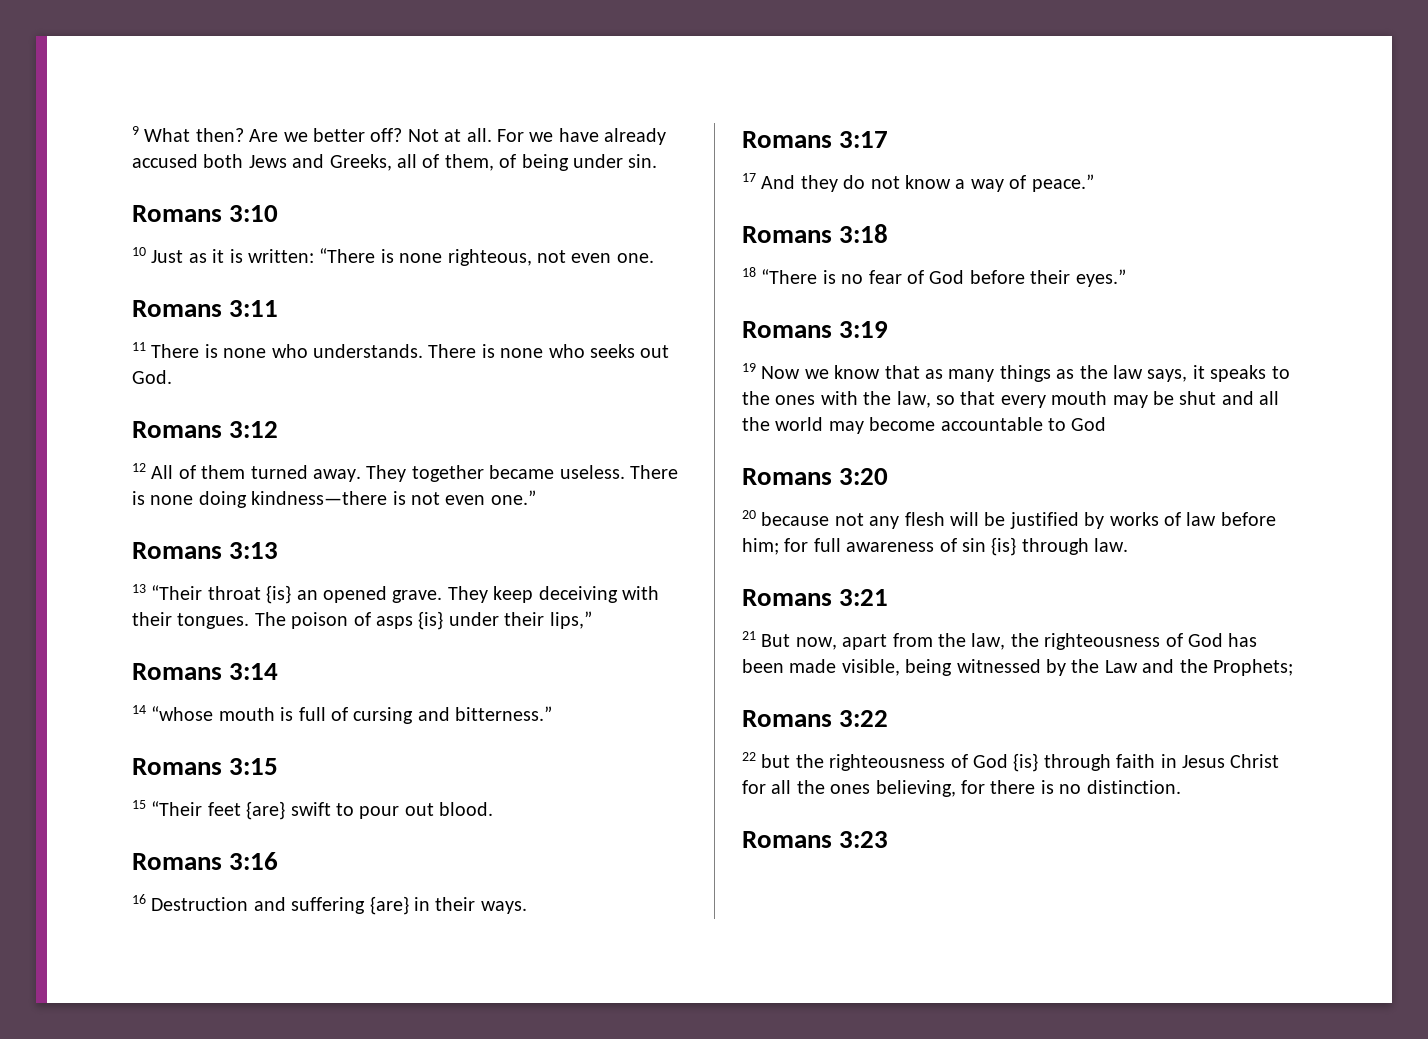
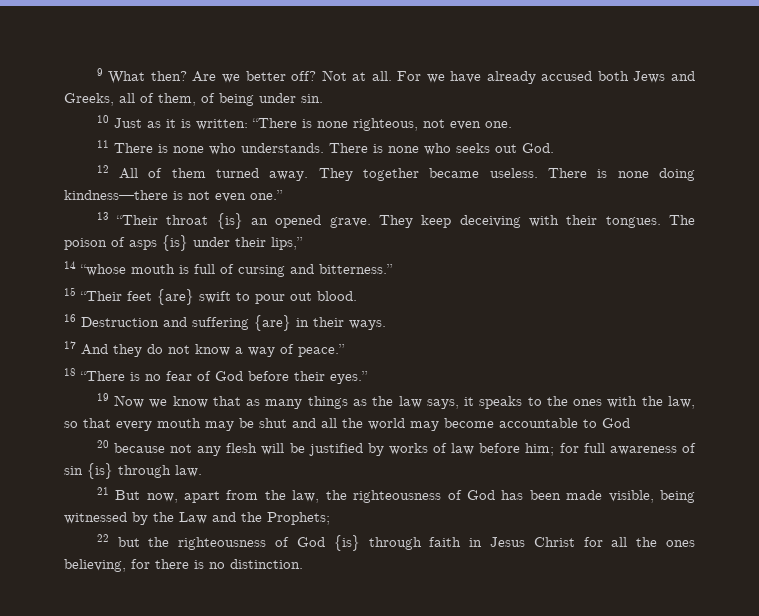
- Romans 3:10
- Romans 3:11
- Romans 3:12
- Romans 3:13
- Romans 3:14
- Romans 3:15
- Romans 3:16
- Romans 3:17
- Romans 3:18
- Romans 3:19
- Romans 3:20
- Romans 3:21
- Romans 3:22
- Romans 3:23

